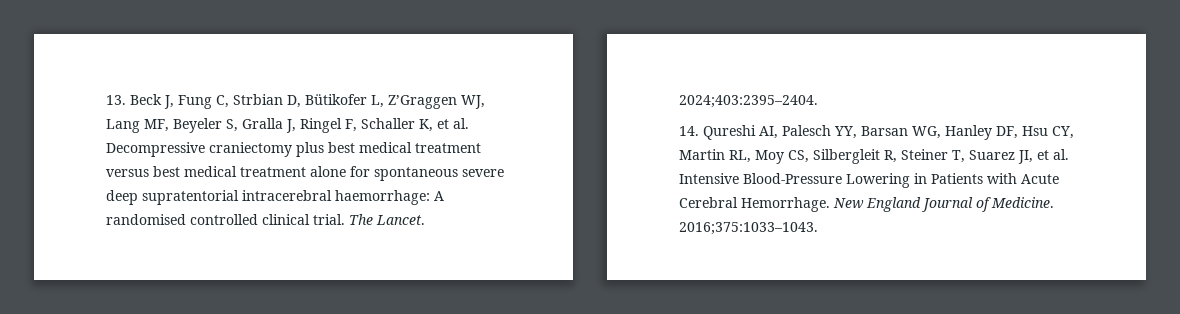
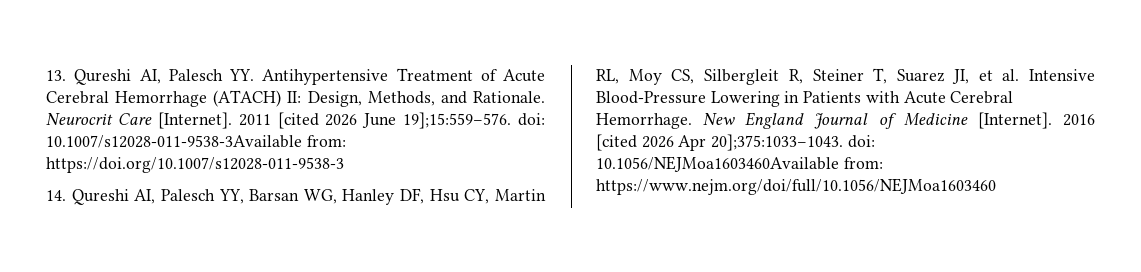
- 13. Beck J, Fung C, Strbian D, Bütikofer L, Z’Graggen WJ, Lang MF, Beyeler S, Gralla J, Ringel F, Schaller K, et al. Decompressive craniectomy plus best medical treatment versus best medical treatment alone for spontaneous severe deep supratentorial intracerebral haemorrhage: A randomised controlled clinical trial. The Lancet. 2024;403:2395–2404.
+ 13. Qureshi AI, Palesch YY. Antihypertensive Treatment of Acute Cerebral Hemorrhage (ATACH) II: Design, Methods, and Rationale. Neurocrit Care [Internet]. 2011 [cited 2026 June 19];15:559–576. doi: 10.1007/s12028-011-9538-3Available from: https://doi.org/10.1007/s12028-011-9538-3
- New England Journal of Medicine. 2016;375:1033–1043.
+ New England Journal of Medicine [Internet]. 2016 [cited 2026 Apr 20];375:1033–1043. doi: 10.1056/NEJMoa1603460Available from: https://www.nejm.org/doi/full/10.1056/NEJMoa1603460

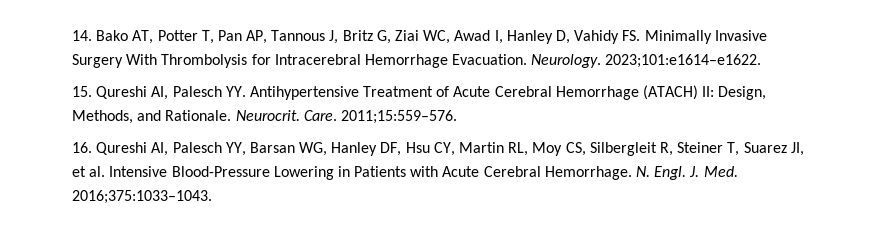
- 13. Qureshi AI, Palesch YY. Antihypertensive Treatment of Acute Cerebral Hemorrhage (ATACH) II: Design, Methods, and Rationale.
+ 14. Bako AT, Potter T, Pan AP, Tannous J, Britz G, Ziai WC, Awad I, Hanley D, Vahidy FS. Minimally Invasive Surgery With Thrombolysis for Intracerebral Hemorrhage Evacuation. Neurology. 2023;101:e1614–e1622.
+ 15. Qureshi AI, Palesch YY. Antihypertensive Treatment of Acute Cerebral Hemorrhage (ATACH) II: Design, Methods, and Rationale.
- Neurocrit Care [Internet]. 2011 [cited 2026 June 19];15:559–576. doi: 10.1007/s12028-011-9538-3Available from: https://doi.org/10.1007/s12028-011-9538-3
- 14. Qureshi AI, Palesch YY, Barsan WG, Hanley DF, Hsu CY, Martin RL, Moy CS, Silbergleit R, Steiner T, Suarez JI, et al. Intensive Blood-Pressure Lowering in Patients with Acute Cerebral Hemorrhage.
+ Neurocrit. Care. 2011;15:559–576.
+ 16. Qureshi AI, Palesch YY, Barsan WG, Hanley DF, Hsu CY, Martin RL, Moy CS, Silbergleit R, Steiner T, Suarez JI, et al. Intensive Blood-Pressure Lowering in Patients with Acute Cerebral Hemorrhage.
- New England Journal of Medicine [Internet]. 2016 [cited 2026 Apr 20];375:1033–1043. doi: 10.1056/NEJMoa1603460Available from: https://www.nejm.org/doi/full/10.1056/NEJMoa1603460
+ N. Engl. J. Med. 2016;375:1033–1043.

